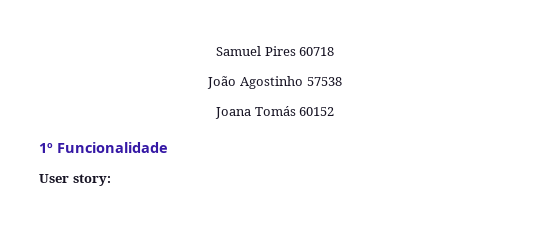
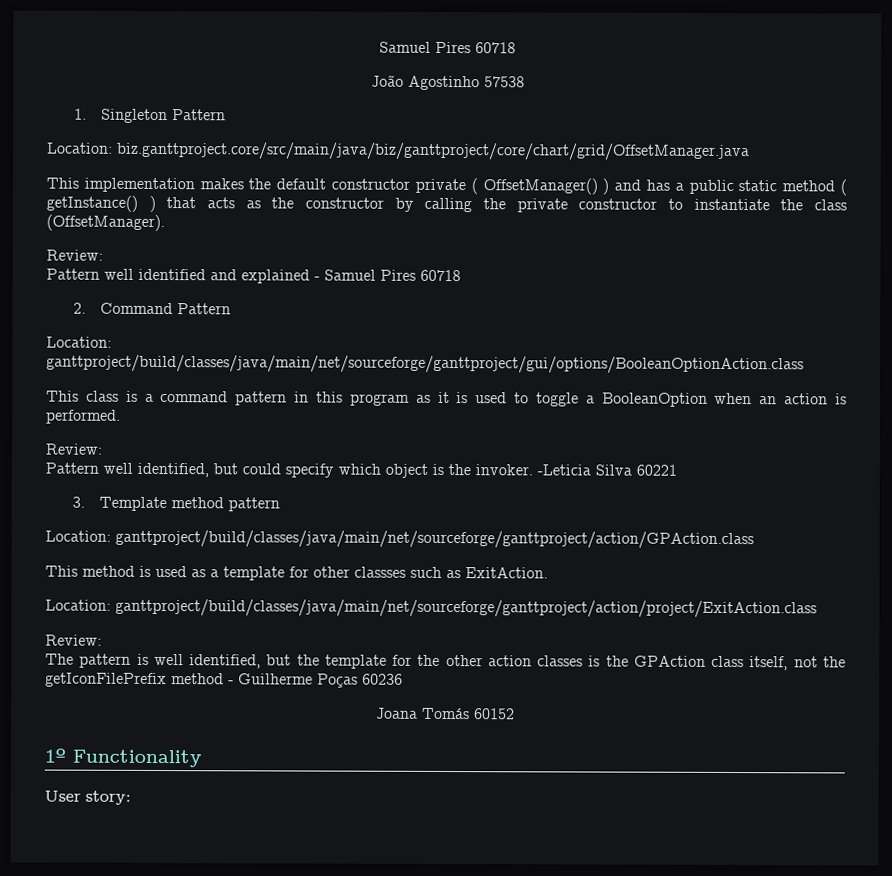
+ 1. Singleton Pattern
+ Location: biz.ganttproject.core/src/main/java/biz/ganttproject/core/chart/grid/OffsetManager.java
+ This implementation makes the default constructor private ( OffsetManager() ) and has a public static method ( getInstance() ) that acts as the constructor by calling the private constructor to instantiate the class (OffsetManager).
+ Review:
+ Pattern well identified and explained - Samuel Pires 60718
+ 2. Command Pattern
+ Location: ganttproject/build/classes/java/main/net/sourceforge/ganttproject/gui/options/BooleanOptionAction.class
+ This class is a command pattern in this program as it is used to toggle a BooleanOption when an action is performed.
+ Review:
+ Pattern well identified, but could specify which object is the invoker. -Leticia Silva 60221
+ 3. Template method pattern
+ Location: ganttproject/build/classes/java/main/net/sourceforge/ganttproject/action/GPAction.class
+ This method is used as a template for other classses such as ExitAction.
+ Location: ganttproject/build/classes/java/main/net/sourceforge/ganttproject/action/project/ExitAction.class
+ Review:
+ The pattern is well identified, but the template for the other action classes is the GPAction class itself, not the getIconFilePrefix method - Guilherme Poças 60236
- 1º Funcionalidade
+ 1º Functionality

